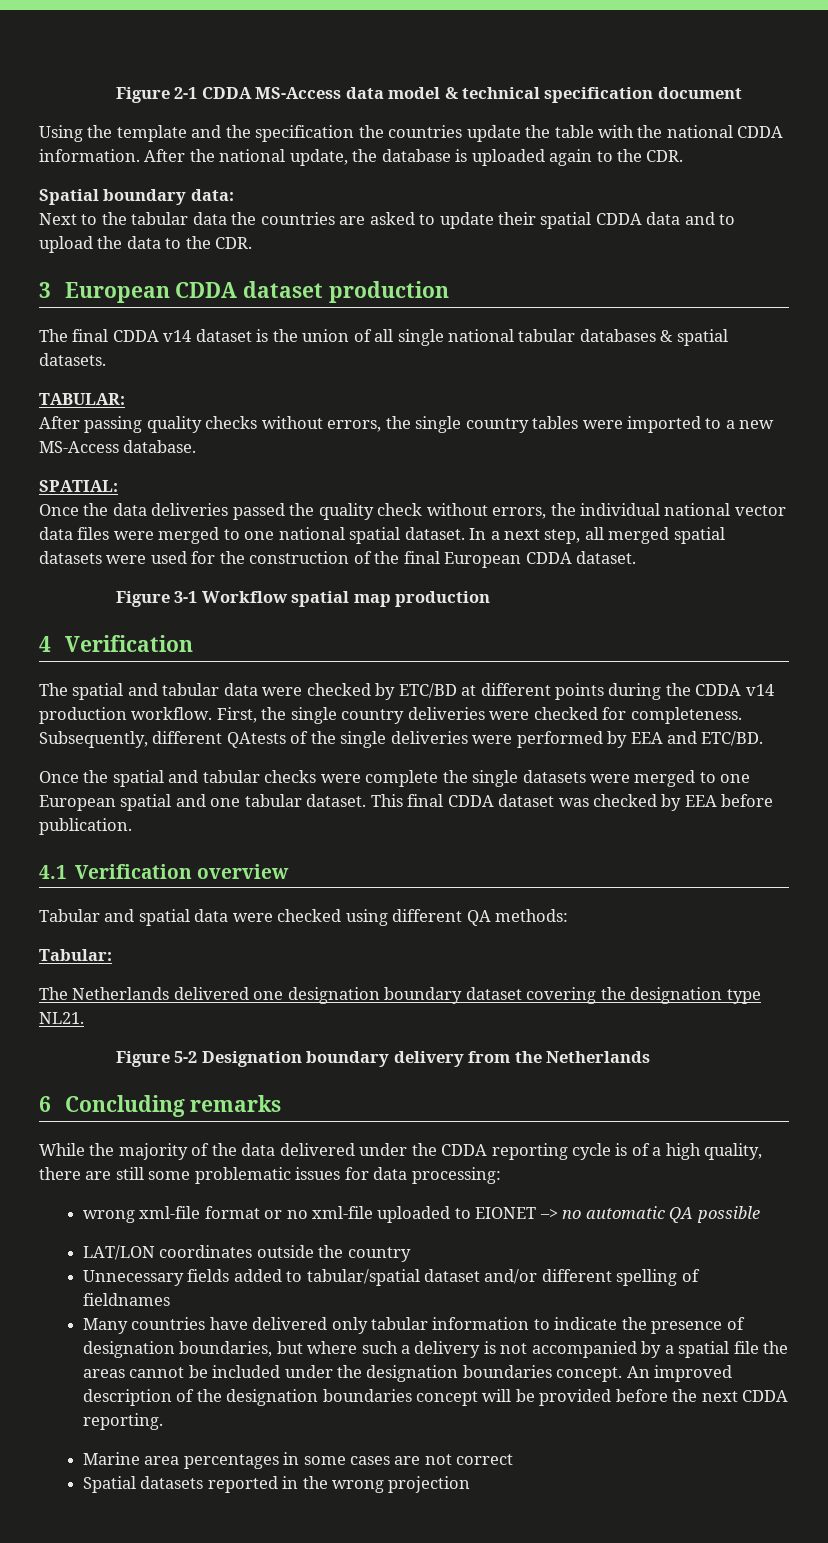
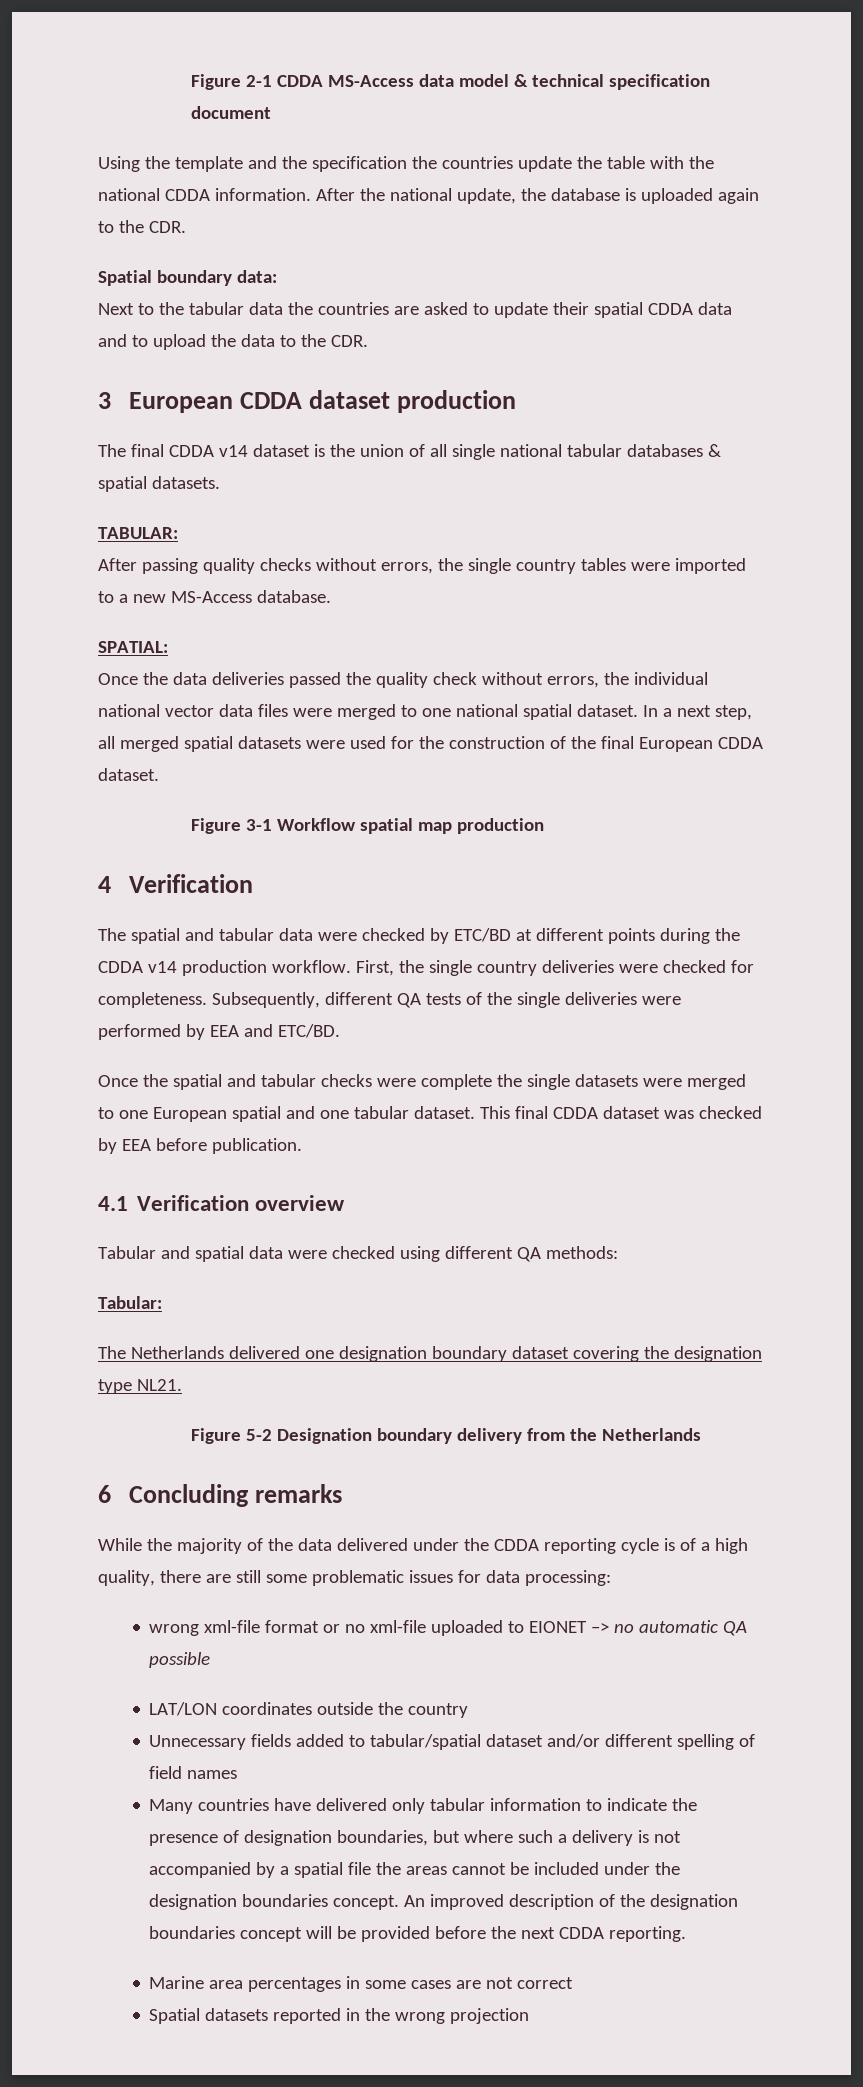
- Subsequently, different QAtests of the single deliveries were performed by EEA and ETC/BD.
+ Subsequently, different QA tests of the single deliveries were performed by EEA and ETC/BD.
- Unnecessary fields added to tabular/spatial dataset and/or different spelling of fieldnames
+ Unnecessary fields added to tabular/spatial dataset and/or different spelling of field names

